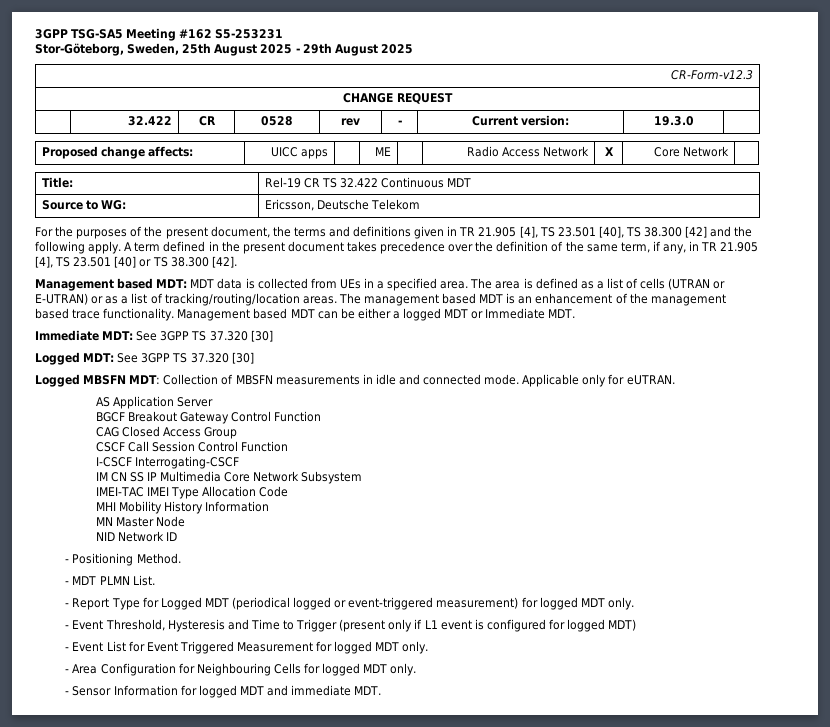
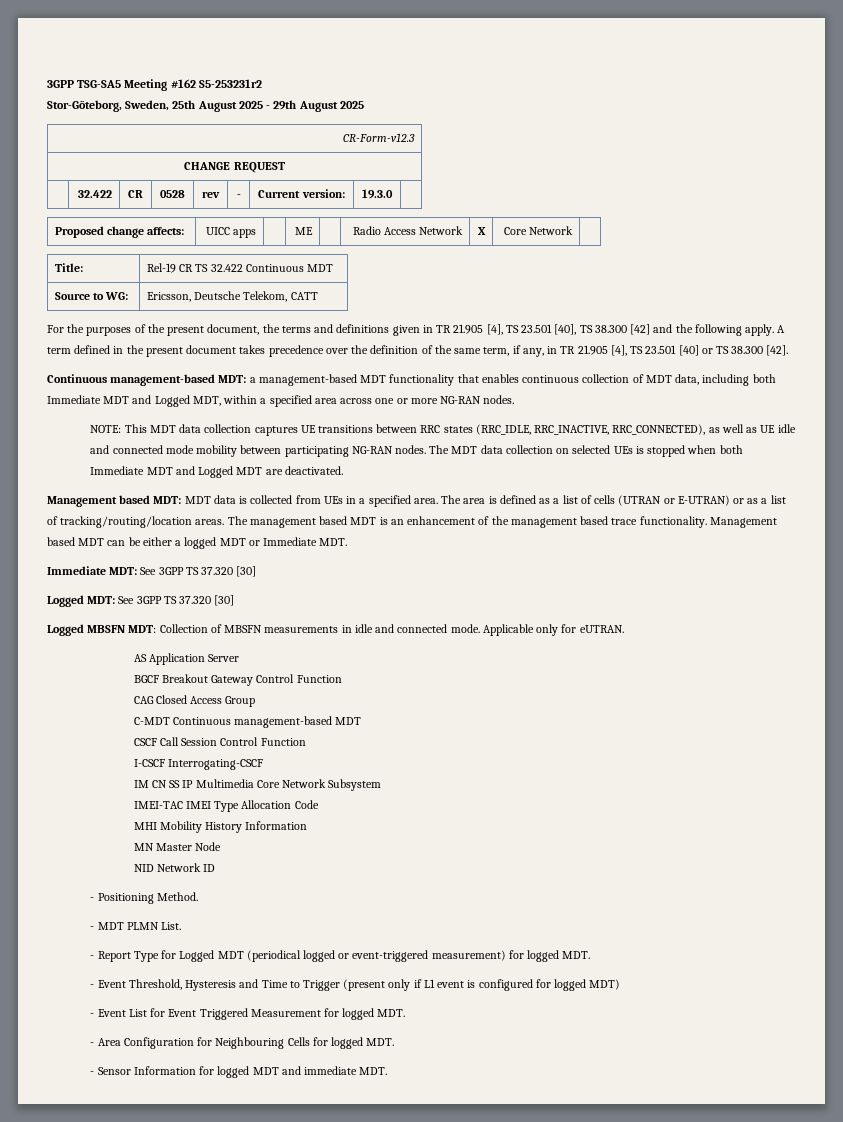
- 3GPP TSG-SA5 Meeting #162 S5-253231
+ 3GPP TSG-SA5 Meeting #162 S5-253231r2
- Source to WG: | Ericsson, Deutsche Telekom
+ Source to WG: | Ericsson, Deutsche Telekom, CATT
+ Continuous management-based MDT: a management-based MDT functionality that enables continuous collection of MDT data, including both Immediate MDT and Logged MDT, within a specified area across one or more NG-RAN nodes.
+ NOTE: This MDT data collection captures UE transitions between RRC states (RRC_IDLE, RRC_INACTIVE, RRC_CONNECTED), as well as UE idle and connected mode mobility between participating NG-RAN nodes. The MDT data collection on selected UEs is stopped when both Immediate MDT and Logged MDT are deactivated.
+ C-MDT Continuous management-based MDT
- - Report Type for Logged MDT (periodical logged or event-triggered measurement) for logged MDT only.
+ - Report Type for Logged MDT (periodical logged or event-triggered measurement) for logged MDT.
- - Event List for Event Triggered Measurement for logged MDT only.
+ - Event List for Event Triggered Measurement for logged MDT.
- - Area Configuration for Neighbouring Cells for logged MDT only.
+ - Area Configuration for Neighbouring Cells for logged MDT.

